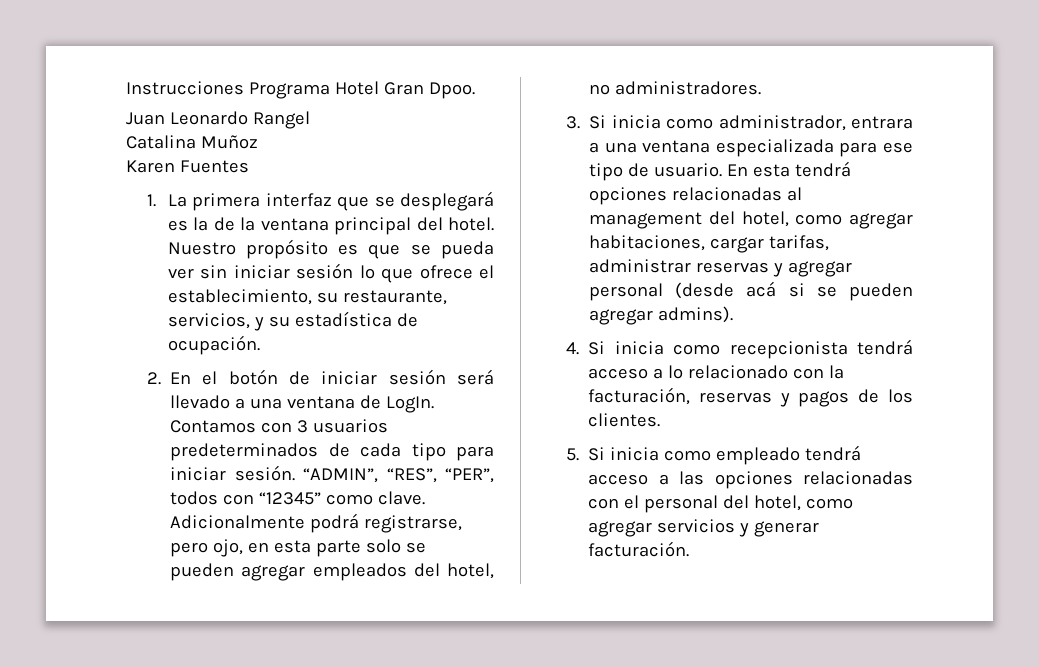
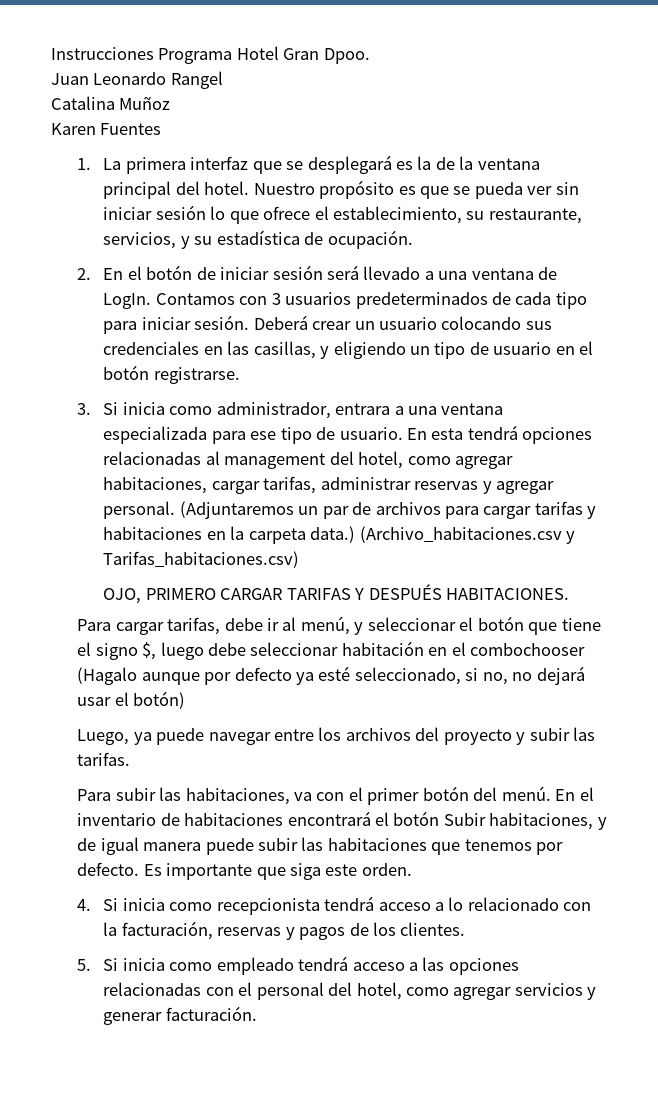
- “ADMIN”, “RES”, “PER”, todos con “12345” como clave. Adicionalmente podrá registrarse, pero ojo, en esta parte solo se pueden agregar empleados del hotel, no administradores.
+ Deberá crear un usuario colocando sus credenciales en las casillas, y eligiendo un tipo de usuario en el botón registrarse.
- En esta tendrá opciones relacionadas al management del hotel, como agregar habitaciones, cargar tarifas, administrar reservas y agregar personal (desde acá si se pueden agregar admins).
+ En esta tendrá opciones relacionadas al management del hotel, como agregar habitaciones, cargar tarifas, administrar reservas y agregar personal. (Adjuntaremos un par de archivos para cargar tarifas y habitaciones en la carpeta data.) (Archivo_habitaciones.csv y Tarifas_habitaciones.csv)
+ OJO, PRIMERO CARGAR TARIFAS Y DESPUÉS HABITACIONES.
+ Para cargar tarifas, debe ir al menú, y seleccionar el botón que tiene el signo $, luego debe seleccionar habitación en el combochooser (Hagalo aunque por defecto ya esté seleccionado, si no, no dejará usar el botón)
+ Luego, ya puede navegar entre los archivos del proyecto y subir las tarifas.
+ Para subir las habitaciones, va con el primer botón del menú. En el inventario de habitaciones encontrará el botón Subir habitaciones, y de igual manera puede subir las habitaciones que tenemos por defecto. Es importante que siga este orden.

